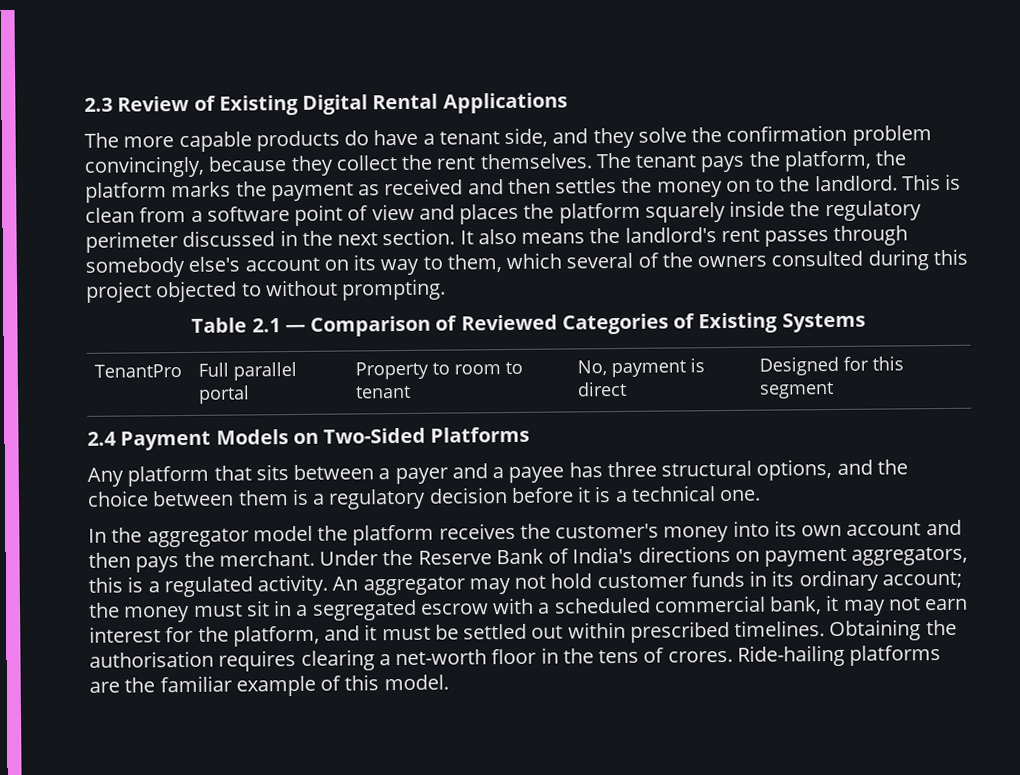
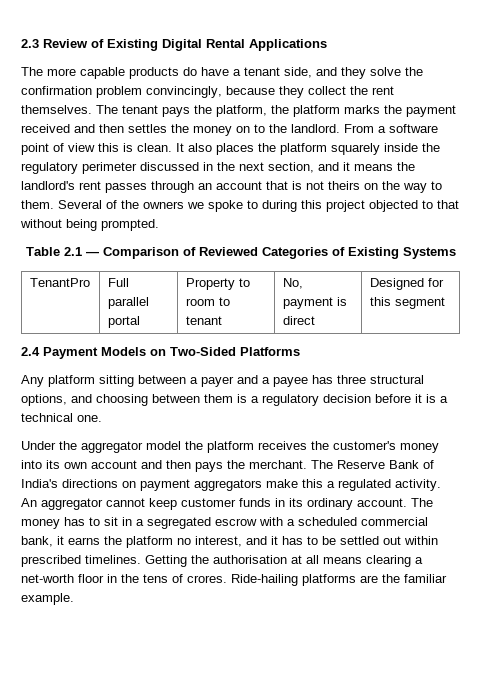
- The tenant pays the platform, the platform marks the payment as received and then settles the money on to the landlord.
+ The tenant pays the platform, the platform marks the payment received and then settles the money on to the landlord.
- This is clean from a software point of view and places the platform squarely inside the regulatory perimeter discussed in the next section. It also means the landlord's rent passes through somebody else's account on its way to them, which several of the owners consulted during this project objected to without prompting.
+ From a software point of view this is clean. It also places the platform squarely inside the regulatory perimeter discussed in the next section, and it means the landlord's rent passes through an account that is not theirs on the way to them. Several of the owners we spoke to during this project objected to that without being prompted.
- Any platform that sits between a payer and a payee has three structural options, and the choice between them is a regulatory decision before it is a technical one.
+ Any platform sitting between a payer and a payee has three structural options, and choosing between them is a regulatory decision before it is a technical one.
- In the aggregator model the platform receives the customer's money into its own account and then pays the merchant.
+ Under the aggregator model the platform receives the customer's money into its own account and then pays the merchant.
- Under the Reserve Bank of India's directions on payment aggregators, this is a regulated activity.
+ The Reserve Bank of India's directions on payment aggregators make this a regulated activity.
- An aggregator may not hold customer funds in its ordinary account; the money must sit in a segregated escrow with a scheduled commercial bank, it may not earn interest for the platform, and it must be settled out within prescribed timelines.
+ An aggregator cannot keep customer funds in its ordinary account. The money has to sit in a segregated escrow with a scheduled commercial bank, it earns the platform no interest, and it has to be settled out within prescribed timelines.
- Obtaining the authorisation requires clearing a net-worth floor in the tens of crores.
+ Getting the authorisation at all means clearing a net-worth floor in the tens of crores.
- Ride-hailing platforms are the familiar example of this model.
+ Ride-hailing platforms are the familiar example.

